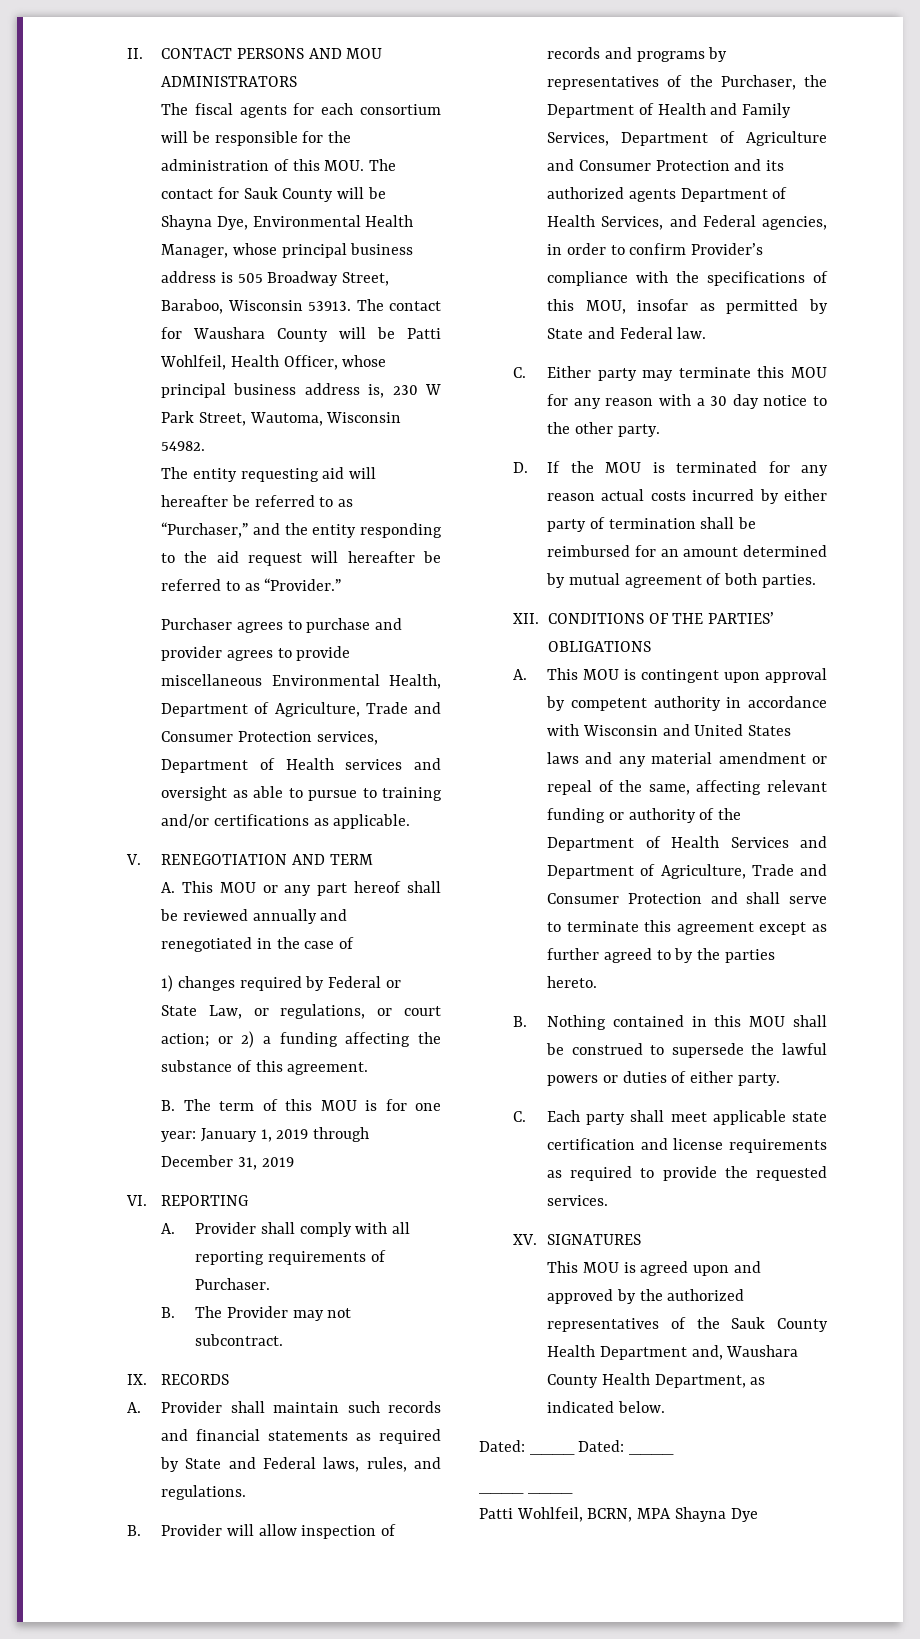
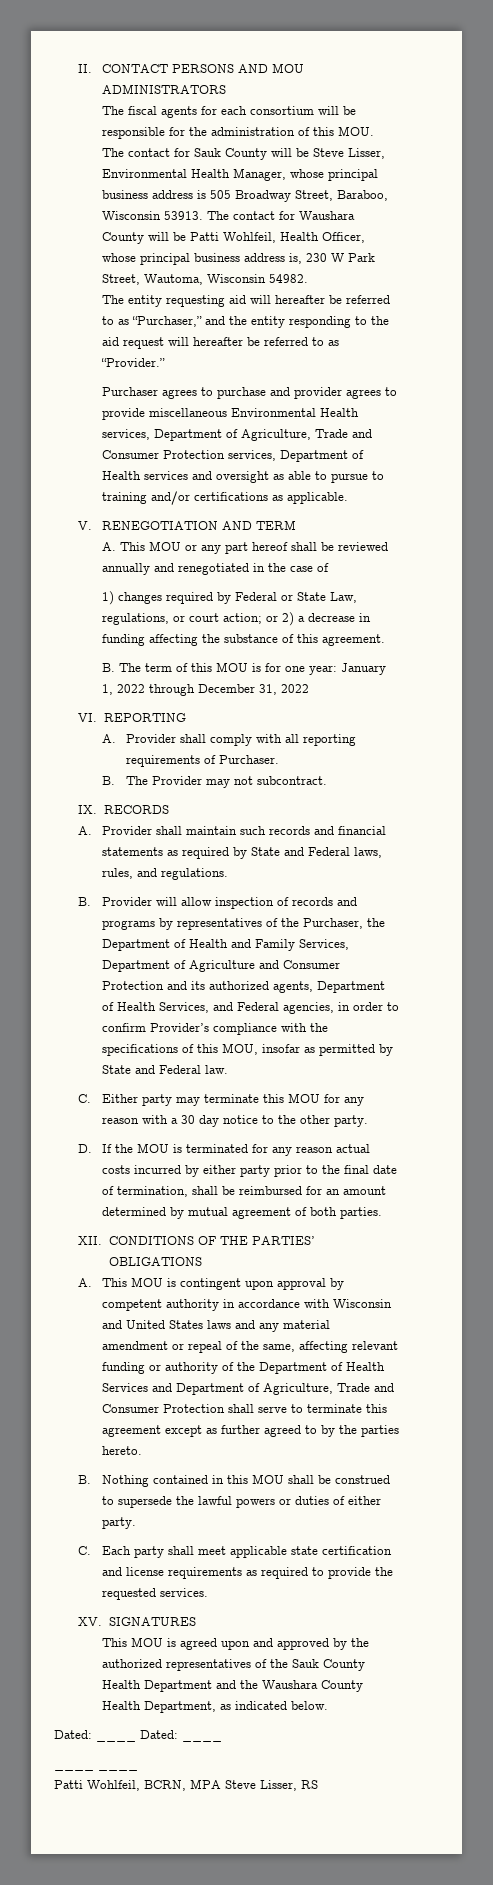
- The fiscal agents for each consortium will be responsible for the administration of this MOU. The contact for Sauk County will be Shayna Dye, Environmental Health Manager, whose principal business address is 505 Broadway Street, Baraboo, Wisconsin 53913.
+ The fiscal agents for each consortium will be responsible for the administration of this MOU. The contact for Sauk County will be Steve Lisser, Environmental Health Manager, whose principal business address is 505 Broadway Street, Baraboo, Wisconsin 53913.
- Purchaser agrees to purchase and provider agrees to provide miscellaneous Environmental Health, Department of Agriculture, Trade and Consumer Protection services, Department of Health services and oversight as able to pursue to training and/or certifications as applicable.
+ Purchaser agrees to purchase and provider agrees to provide miscellaneous Environmental Health services, Department of Agriculture, Trade and Consumer Protection services, Department of Health services and oversight as able to pursue to training and/or certifications as applicable.
- 1) changes required by Federal or State Law, or regulations, or court action; or 2) a funding affecting the substance of this agreement.
+ 1) changes required by Federal or State Law, regulations, or court action; or 2) a decrease in funding affecting the substance of this agreement.
- B. The term of this MOU is for one year: January 1, 2019 through December 31, 2019
+ B. The term of this MOU is for one year: January 1, 2022 through December 31, 2022
- B. Provider will allow inspection of records and programs by representatives of the Purchaser, the Department of Health and Family Services, Department of Agriculture and Consumer Protection and its authorized agents Department of Health Services, and Federal agencies, in order to confirm Provider’s compliance with the specifications of this MOU, insofar as permitted by State and Federal law.
+ B. Provider will allow inspection of records and programs by representatives of the Purchaser, the Department of Health and Family Services, Department of Agriculture and Consumer Protection and its authorized agents, Department of Health Services, and Federal agencies, in order to confirm Provider’s compliance with the specifications of this MOU, insofar as permitted by State and Federal law.
- D. If the MOU is terminated for any reason actual costs incurred by either party of termination shall be reimbursed for an amount determined by mutual agreement of both parties.
+ D. If the MOU is terminated for any reason actual costs incurred by either party prior to the final date of termination, shall be reimbursed for an amount determined by mutual agreement of both parties.
- A. This MOU is contingent upon approval by competent authority in accordance with Wisconsin and United States laws and any material amendment or repeal of the same, affecting relevant funding or authority of the Department of Health Services and Department of Agriculture, Trade and Consumer Protection and shall serve to terminate this agreement except as further agreed to by the parties hereto.
+ A. This MOU is contingent upon approval by competent authority in accordance with Wisconsin and United States laws and any material amendment or repeal of the same, affecting relevant funding or authority of the Department of Health Services and Department of Agriculture, Trade and Consumer Protection shall serve to terminate this agreement except as further agreed to by the parties hereto.
- This MOU is agreed upon and approved by the authorized representatives of the Sauk County Health Department and, Waushara County Health Department, as indicated below.
+ This MOU is agreed upon and approved by the authorized representatives of the Sauk County Health Department and the Waushara County Health Department, as indicated below.
- Patti Wohlfeil, BCRN, MPA Shayna Dye
+ Patti Wohlfeil, BCRN, MPA Steve Lisser, RS

